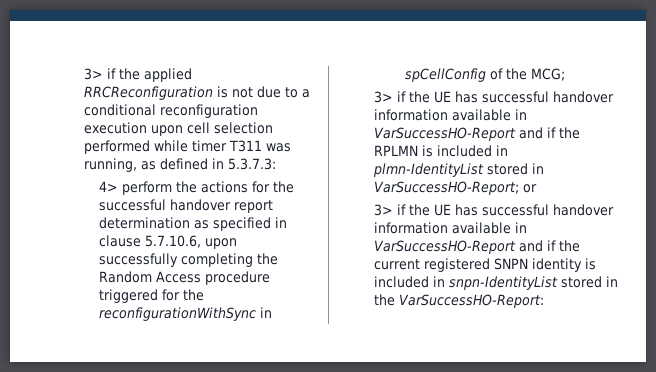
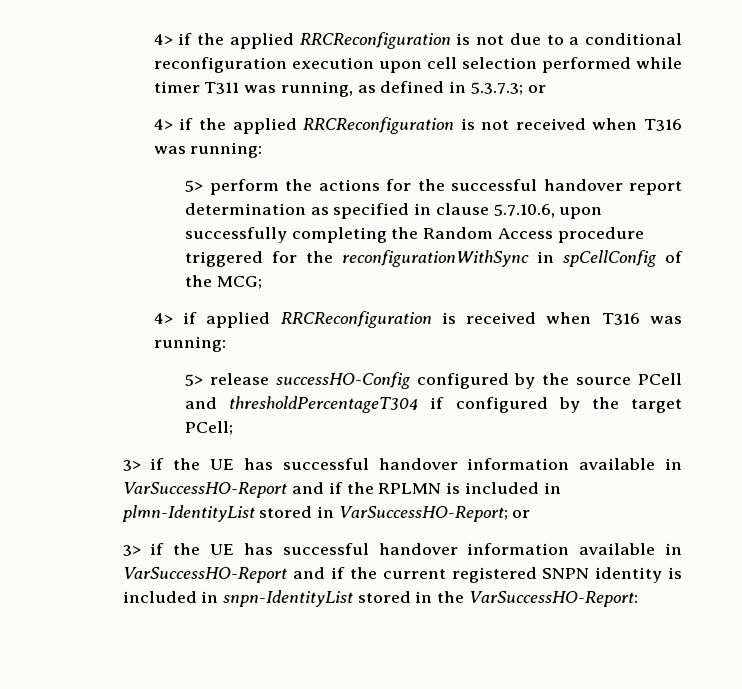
- 3> if the applied RRCReconfiguration is not due to a conditional reconfiguration execution upon cell selection performed while timer T311 was running, as defined in 5.3.7.3:
- 4> perform the actions for the successful handover report determination as specified in clause 5.7.10.6, upon successfully completing the Random Access procedure triggered for the reconfigurationWithSync in spCellConfig of the MCG;
+ 4> if the applied RRCReconfiguration is not due to a conditional reconfiguration execution upon cell selection performed while timer T311 was running, as defined in 5.3.7.3; or
+ 4> if the applied RRCReconfiguration is not received when T316 was running:
+ 5> perform the actions for the successful handover report determination as specified in clause 5.7.10.6, upon successfully completing the Random Access procedure triggered for the reconfigurationWithSync in spCellConfig of the MCG;
+ 4> if applied RRCReconfiguration is received when T316 was running:
+ 5> release successHO-Config configured by the source PCell and thresholdPercentageT304 if configured by the target PCell;

